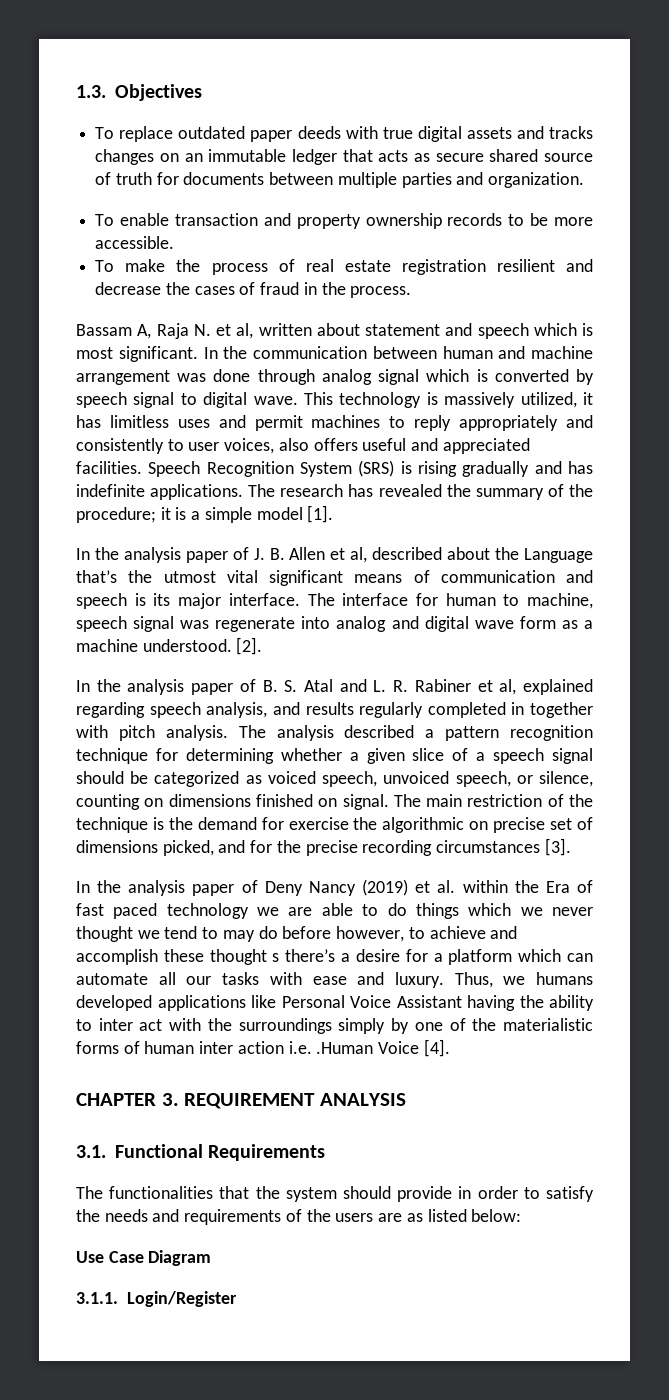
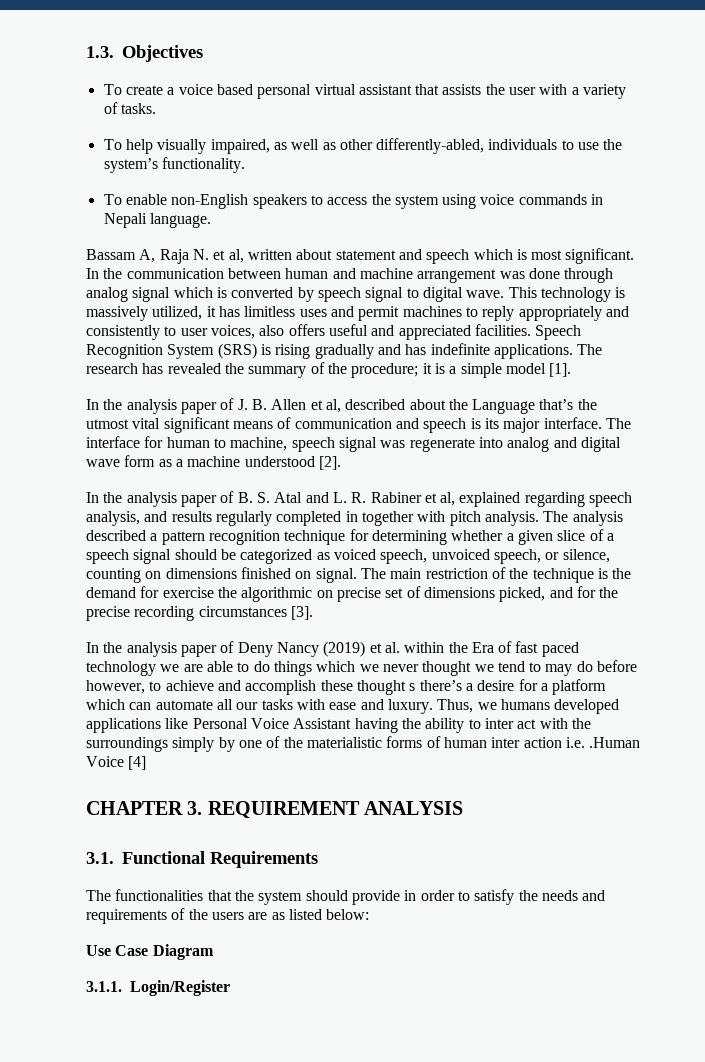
- To replace outdated paper deeds with true digital assets and tracks changes on an immutable ledger that acts as secure shared source of truth for documents between multiple parties and organization.
- To enable transaction and property ownership records to be more accessible.
- To make the process of real estate registration resilient and decrease the cases of fraud in the process.
+ To create a voice based personal virtual assistant that assists the user with a variety of tasks.
+ To help visually impaired, as well as other differently-abled, individuals to use the system’s functionality.
+ To enable non-English speakers to access the system using voice commands in Nepali language.
- The interface for human to machine, speech signal was regenerate into analog and digital wave form as a machine understood. [2].
+ The interface for human to machine, speech signal was regenerate into analog and digital wave form as a machine understood [2].
- Thus, we humans developed applications like Personal Voice Assistant having the ability to inter act with the surroundings simply by one of the materialistic forms of human inter action i.e. .Human Voice [4].
+ Thus, we humans developed applications like Personal Voice Assistant having the ability to inter act with the surroundings simply by one of the materialistic forms of human inter action i.e. .Human Voice [4]

